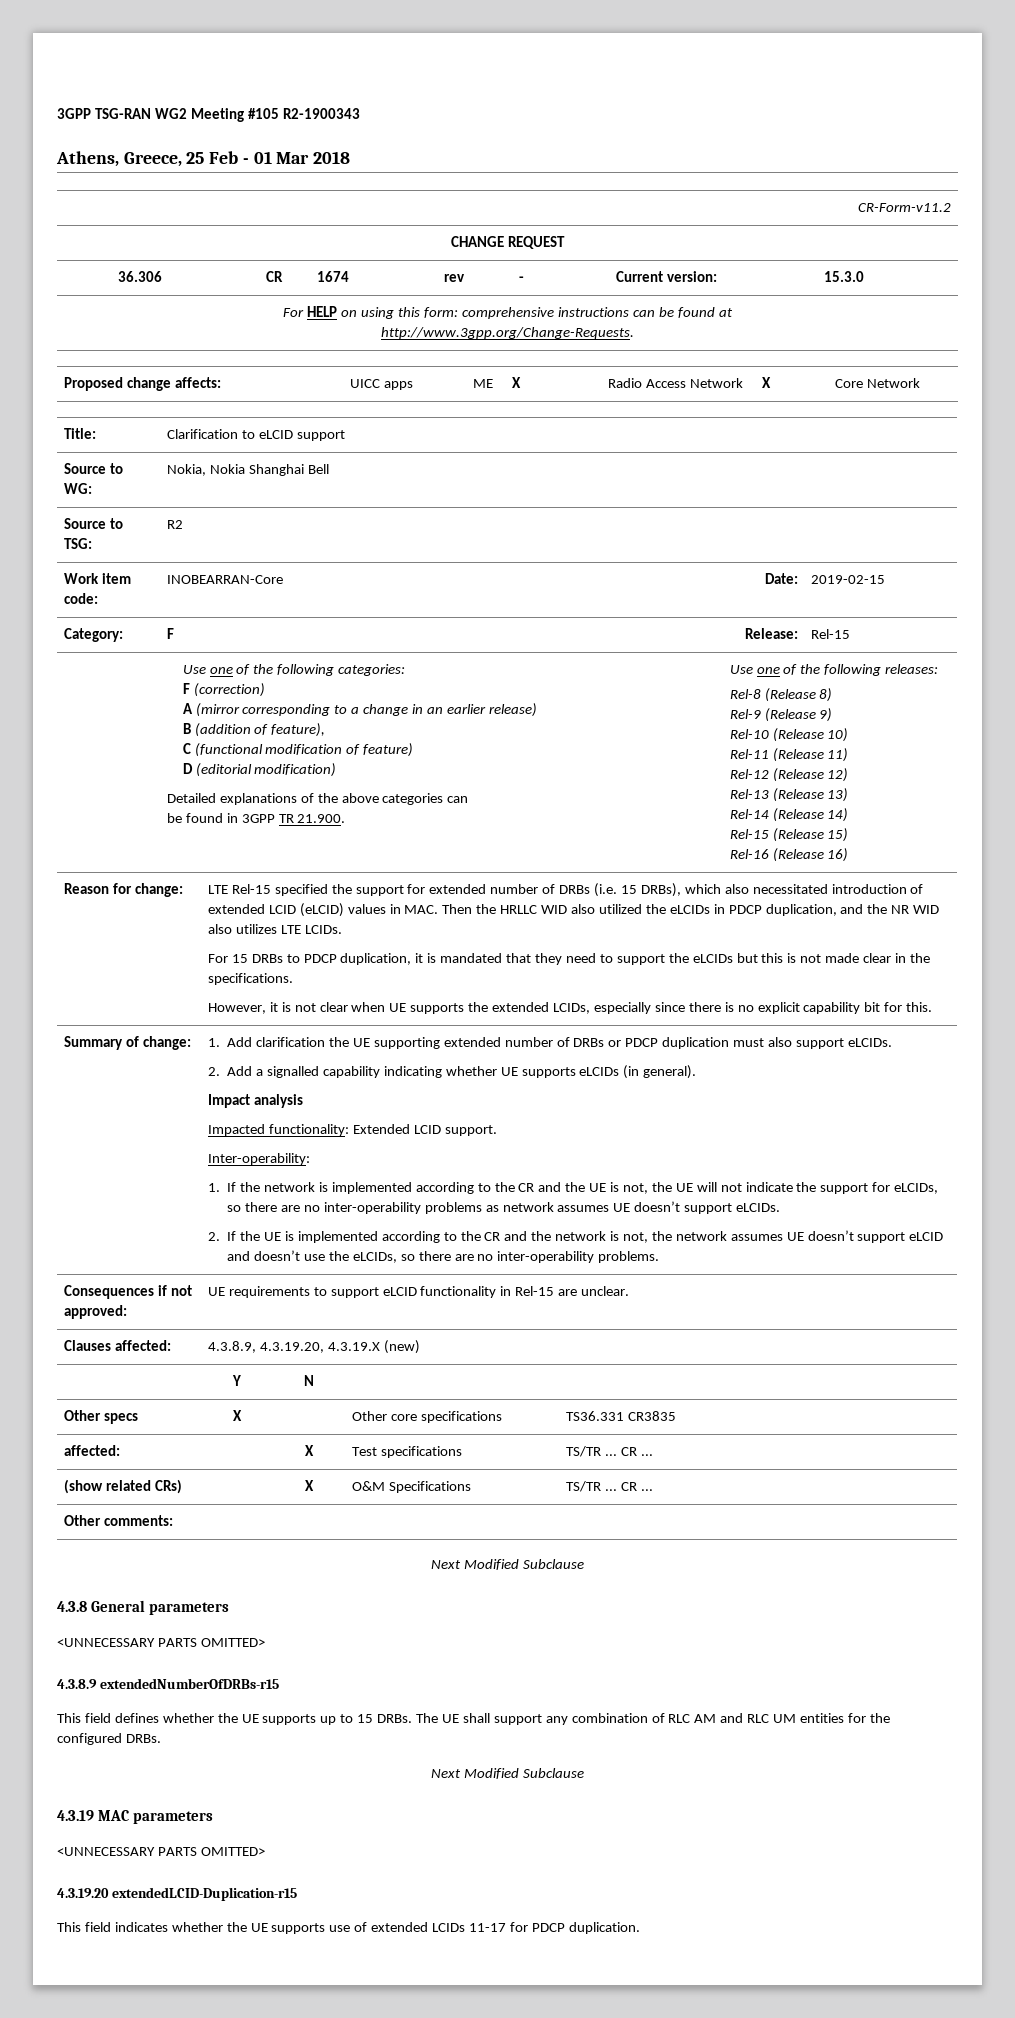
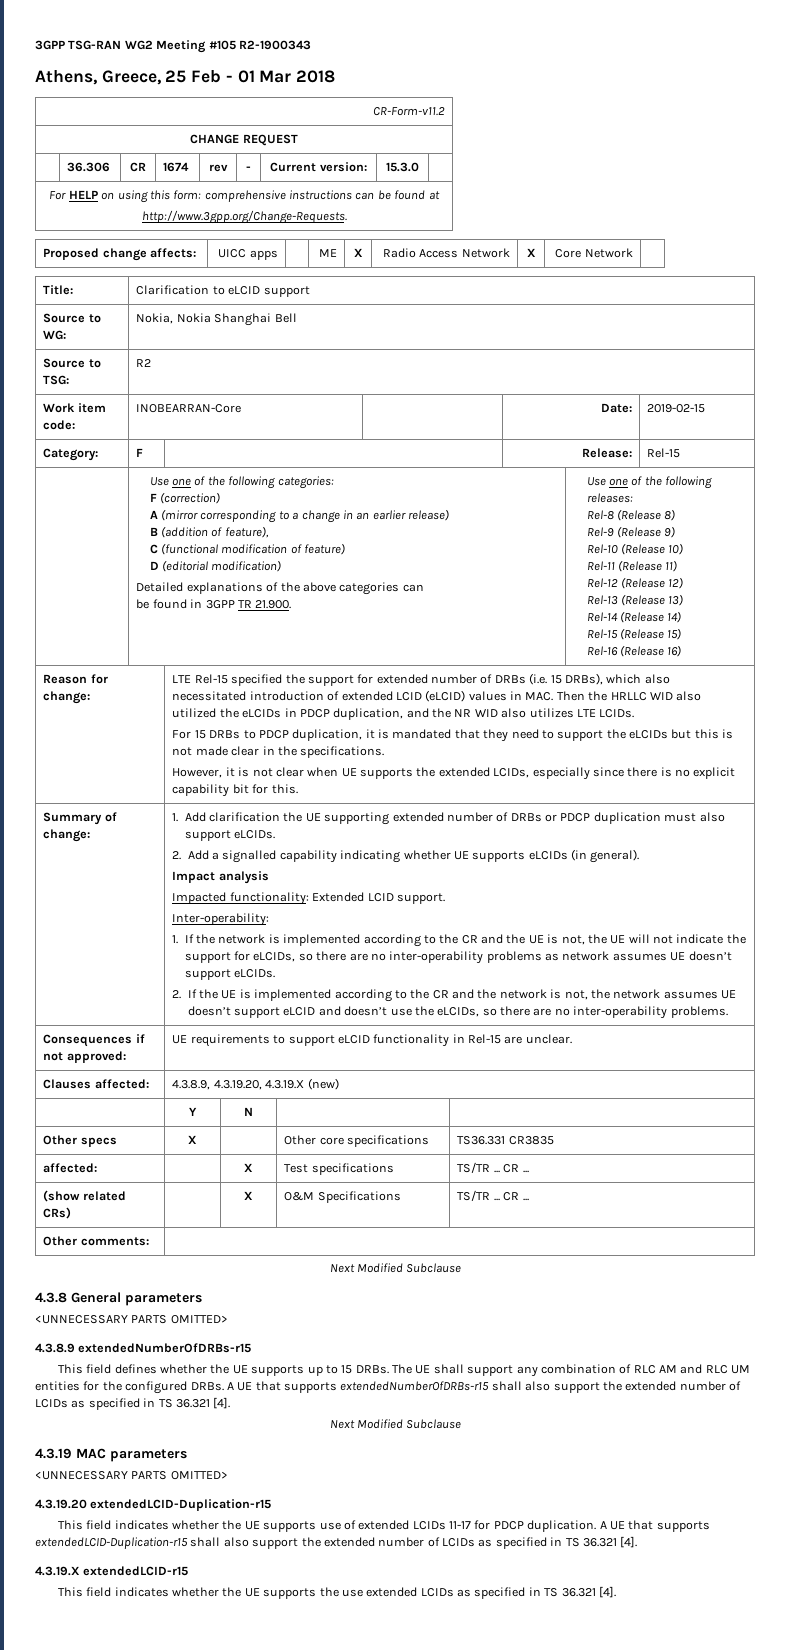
+ A UE that supports extendedNumberOfDRBs-r15 shall also support the extended number of LCIDs as specified in TS 36.321 [4].
+ A UE that supports extendedLCID-Duplication-r15 shall also support the extended number of LCIDs as specified in TS 36.321 [4].
+ 4.3.19.X extendedLCID-r15
+ This field indicates whether the UE supports the use extended LCIDs as specified in TS 36.321 [4].

